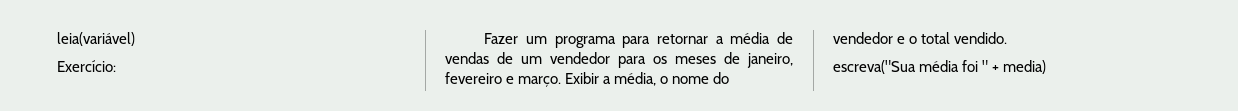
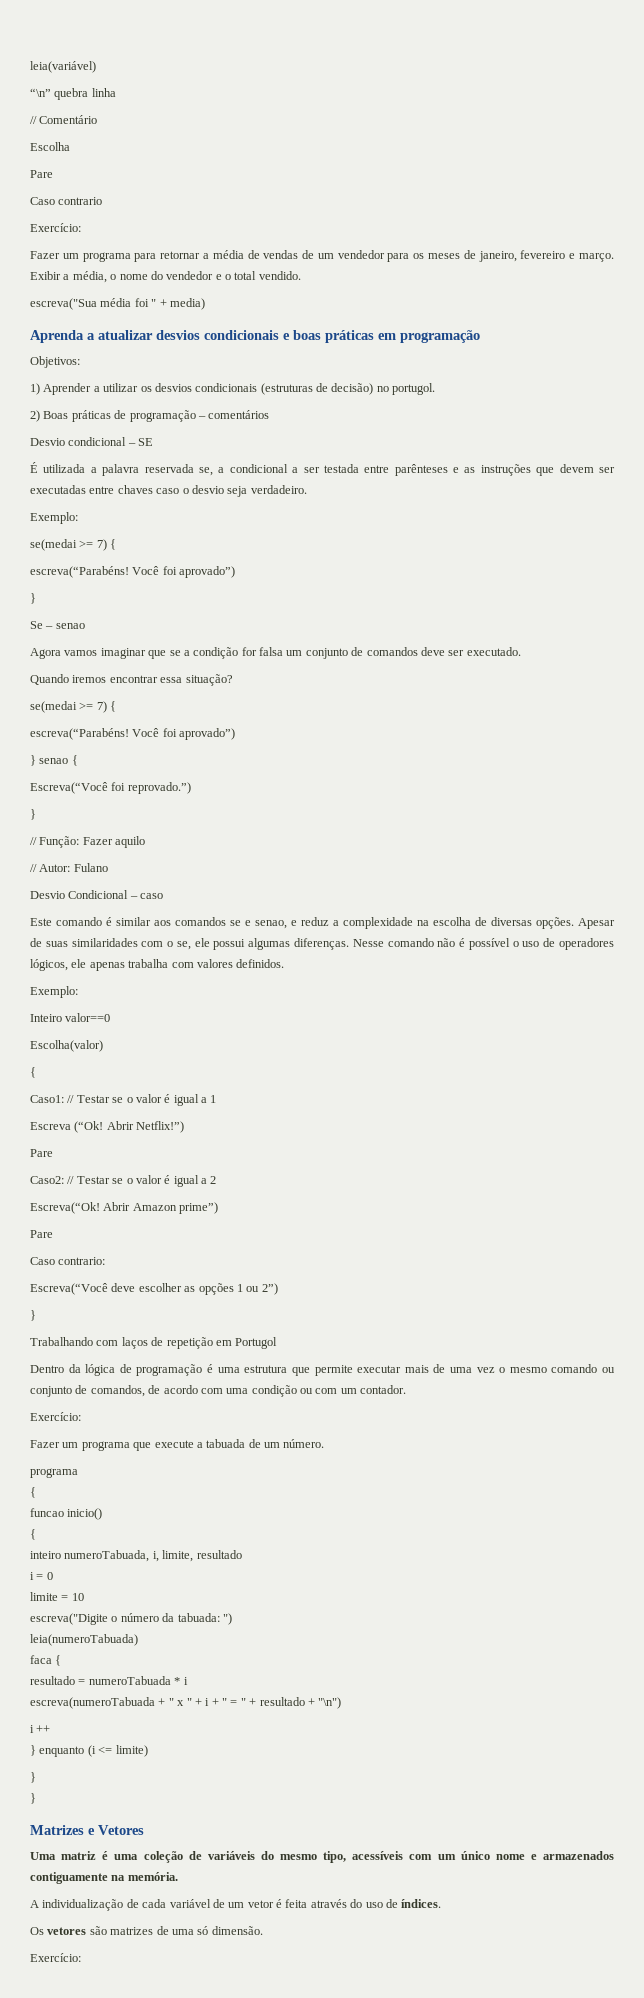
+ “\n” quebra linha
+ // Comentário
+ Escolha
+ Pare
+ Caso contrario
+ Aprenda a atualizar desvios condicionais e boas práticas em programação
+ Objetivos:
+ 1) Aprender a utilizar os desvios condicionais (estruturas de decisão) no portugol.
+ 2) Boas práticas de programação – comentários
+ Desvio condicional – SE
+ É utilizada a palavra reservada se, a condicional a ser testada entre parênteses e as instruções que devem ser executadas entre chaves caso o desvio seja verdadeiro.
+ Exemplo:
+ se(medai >= 7) {
+ escreva(“Parabéns! Você foi aprovado”)
+ }
+ Se – senao
+ Agora vamos imaginar que se a condição for falsa um conjunto de comandos deve ser executado.
+ Quando iremos encontrar essa situação?
+ se(medai >= 7) {
+ escreva(“Parabéns! Você foi aprovado”)
+ } senao {
+ Escreva(“Você foi reprovado.”)
+ }
+ // Função: Fazer aquilo
+ // Autor: Fulano
+ Desvio Condicional – caso
+ Este comando é similar aos comandos se e senao, e reduz a complexidade na escolha de diversas opções. Apesar de suas similaridades com o se, ele possui algumas diferenças. Nesse comando não é possível o uso de operadores lógicos, ele apenas trabalha com valores definidos.
+ Exemplo:
+ Inteiro valor==0
+ Escolha(valor)
+ {
+ Caso1: // Testar se o valor é igual a 1
+ Escreva (“Ok! Abrir Netflix!”)
+ Pare
+ Caso2: // Testar se o valor é igual a 2
+ Escreva(“Ok! Abrir Amazon prime”)
+ Pare
+ Caso contrario:
+ Escreva(“Você deve escolher as opções 1 ou 2”)
+ }
+ Trabalhando com laços de repetição em Portugol
+ Dentro da lógica de programação é uma estrutura que permite executar mais de uma vez o mesmo comando ou conjunto de comandos, de acordo com uma condição ou com um contador.
+ Exercício:
+ Fazer um programa que execute a tabuada de um número.
+ programa
+ {
+ funcao inicio()
+ {
+ inteiro numeroTabuada, i, limite, resultado
+ i = 0
+ limite = 10
+ escreva("Digite o número da tabuada: ")
+ leia(numeroTabuada)
+ faca {
+ resultado = numeroTabuada * i
+ escreva(numeroTabuada + " x " + i + " = " + resultado + "\n")
+ i ++
+ } enquanto (i <= limite)
+ }
+ }
+ Matrizes e Vetores
+ Uma matriz é uma coleção de variáveis do mesmo tipo, acessíveis com um único nome e armazenados contiguamente na memória.
+ A individualização de cada variável de um vetor é feita através do uso de índices.
+ Os vetores são matrizes de uma só dimensão.
+ Exercício:

